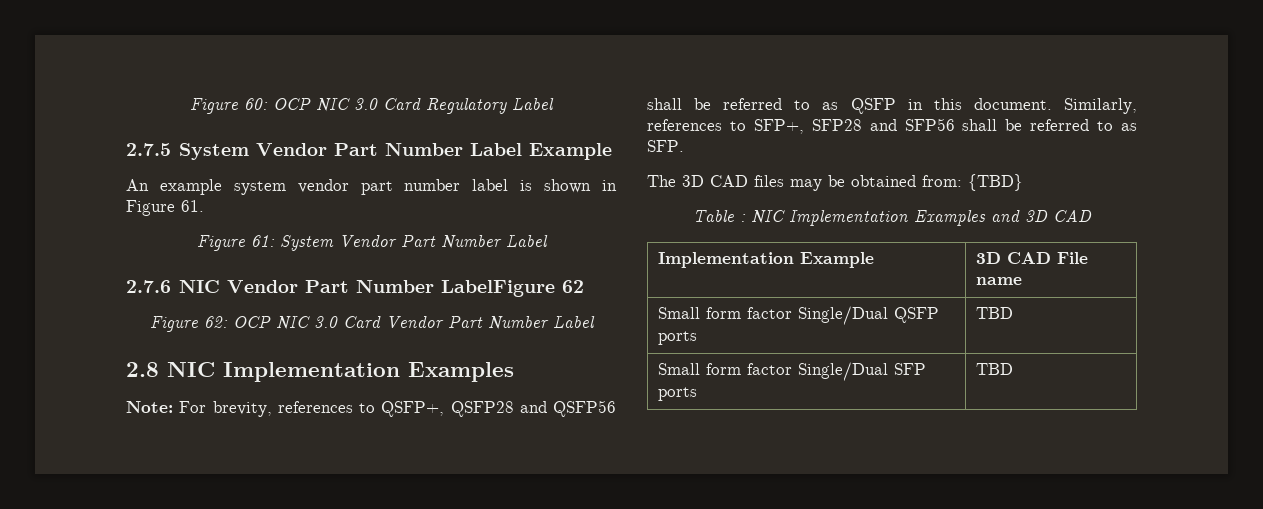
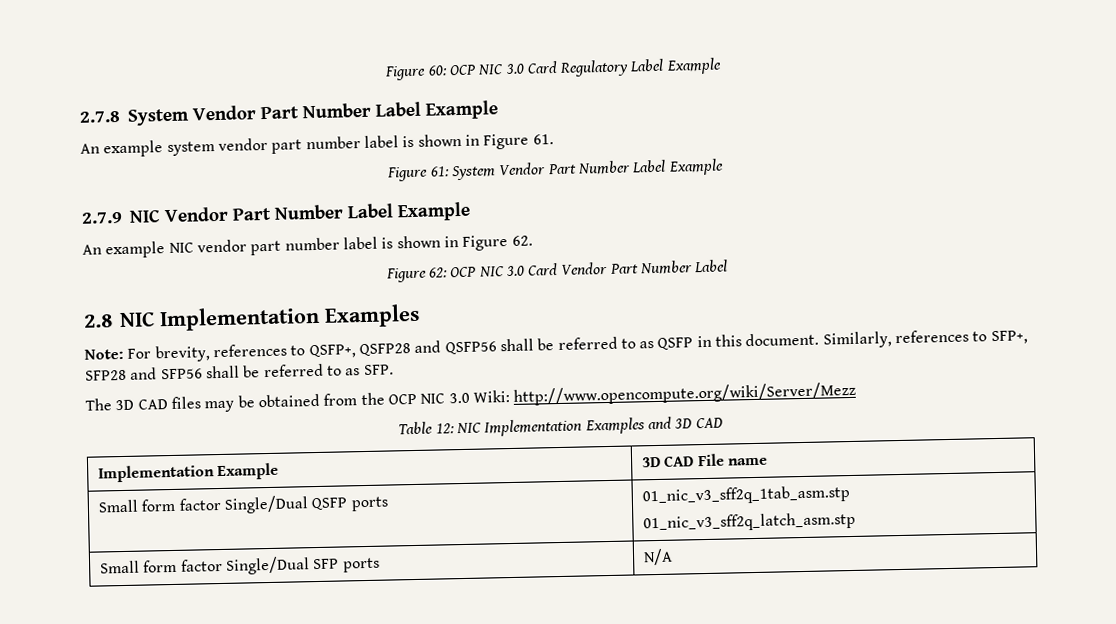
- Figure 60: OCP NIC 3.0 Card Regulatory Label
- 2.7.5 System Vendor Part Number Label Example
+ Figure 60: OCP NIC 3.0 Card Regulatory Label Example
+ 2.7.8 System Vendor Part Number Label Example
- Figure 61: System Vendor Part Number Label
- 2.7.6 NIC Vendor Part Number LabelFigure 62
+ Figure 61: System Vendor Part Number Label Example
+ 2.7.9 NIC Vendor Part Number Label Example
+ An example NIC vendor part number label is shown in Figure 62.
- The 3D CAD files may be obtained from: {TBD}
+ The 3D CAD files may be obtained from the OCP NIC 3.0 Wiki: http://www.opencompute.org/wiki/Server/Mezz
- Table : NIC Implementation Examples and 3D CAD
+ Table 12: NIC Implementation Examples and 3D CAD
- Small form factor Single/Dual QSFP ports | TBD
+ Small form factor Single/Dual QSFP ports | 01_nic_v3_sff2q_1tab_asm.stp
+ 01_nic_v3_sff2q_latch_asm.stp
- Small form factor Single/Dual SFP ports | TBD
+ Small form factor Single/Dual SFP ports | N/A

